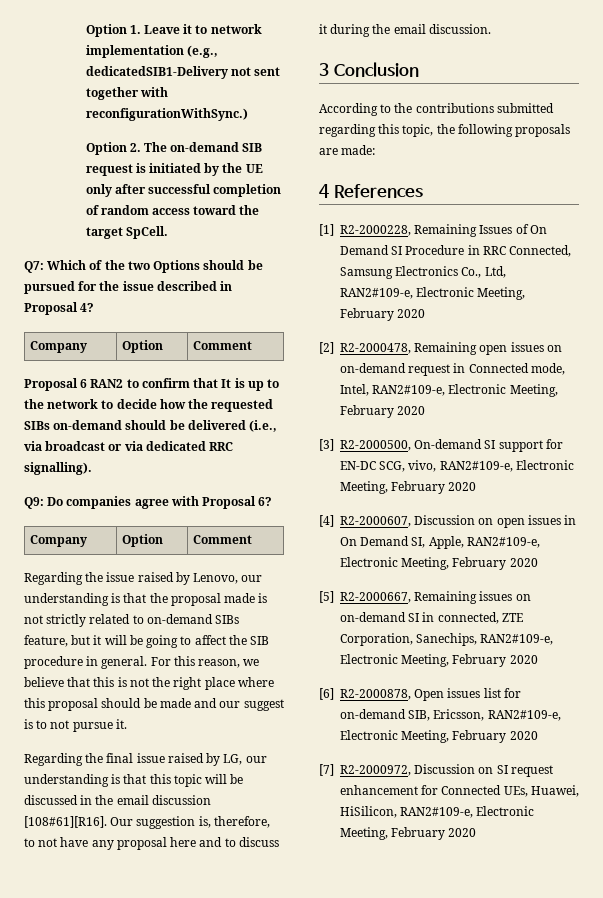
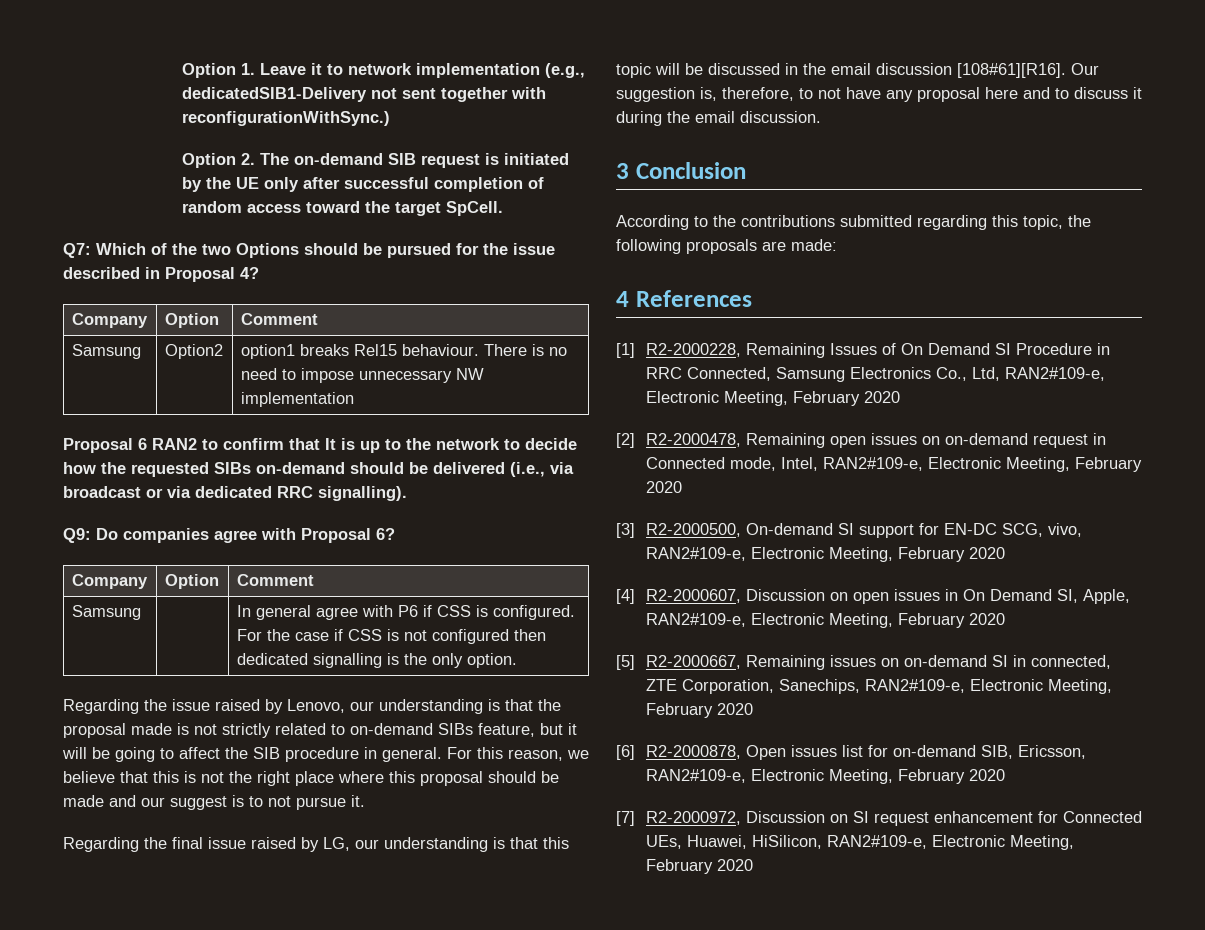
+ Samsung | Option2 | option1 breaks Rel15 behaviour. There is no need to impose unnecessary NW implementation
+ Samsung | | In general agree with P6 if CSS is configured. For the case if CSS is not configured then dedicated signalling is the only option.

